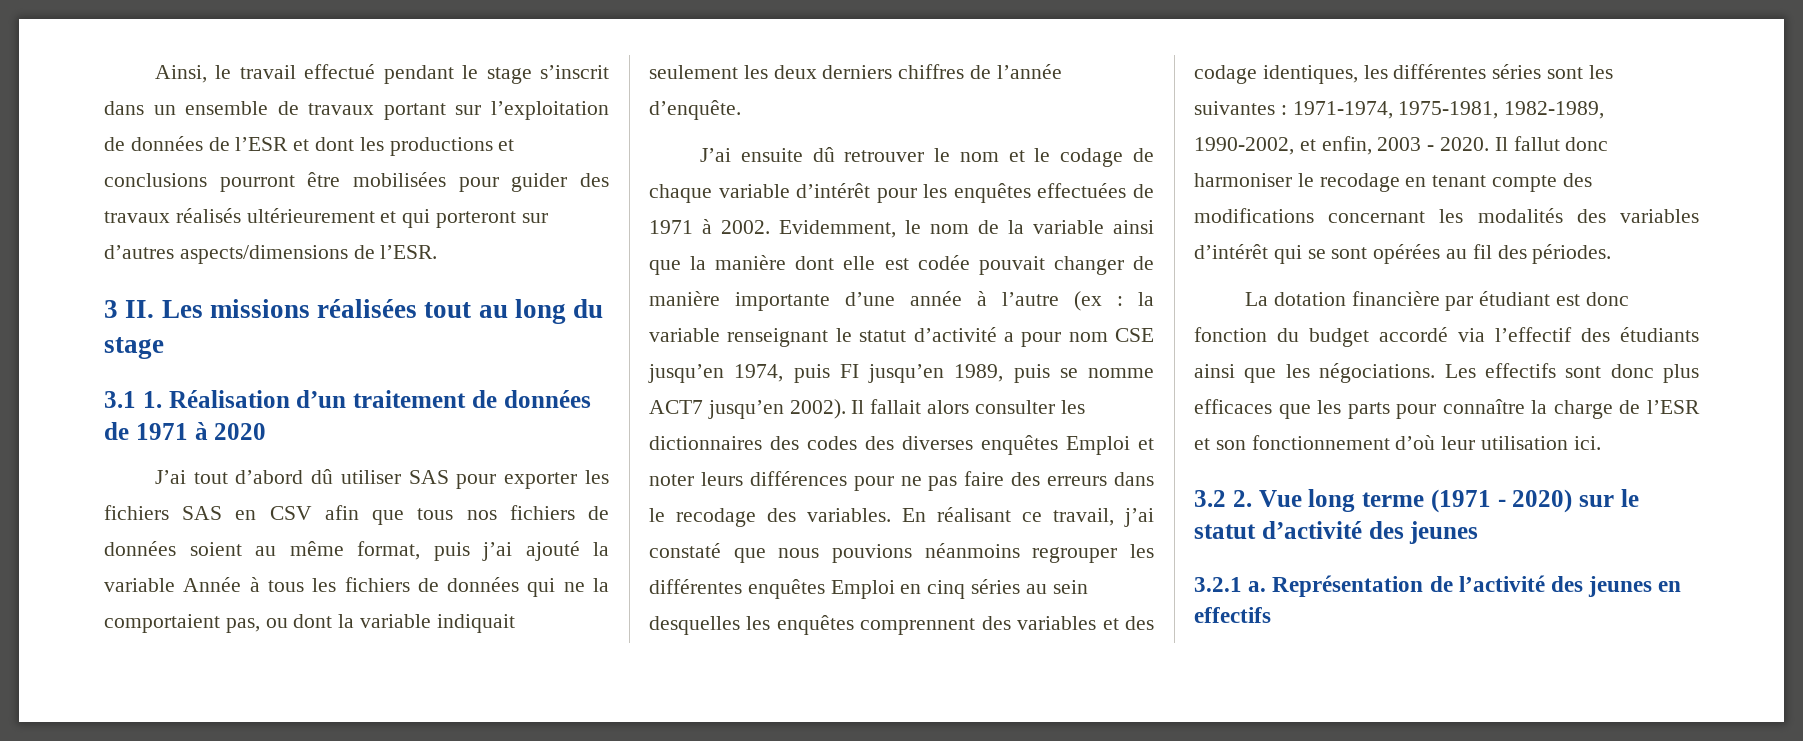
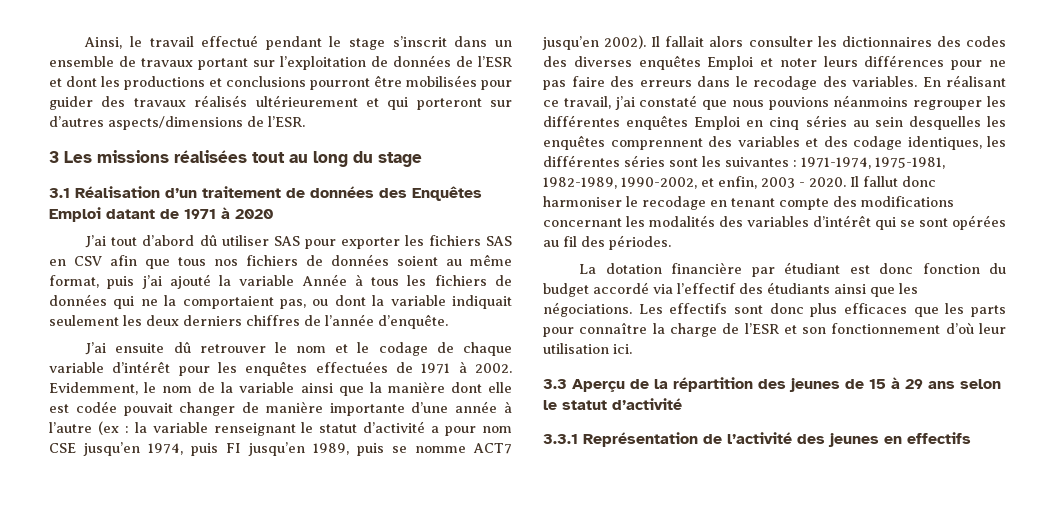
- 3 II. Les missions réalisées tout au long du stage
+ 3 Les missions réalisées tout au long du stage
- 3.1 1. Réalisation d’un traitement de données de 1971 à 2020
+ 3.1 Réalisation d’un traitement de données des Enquêtes Emploi datant de 1971 à 2020
- 3.2 2. Vue long terme (1971 - 2020) sur le statut d’activité des jeunes
- 3.2.1 a. Représentation de l’activité des jeunes en effectifs
+ 3.3 Aperçu de la répartition des jeunes de 15 à 29 ans selon le statut d’activité
+ 3.3.1 Représentation de l’activité des jeunes en effectifs

